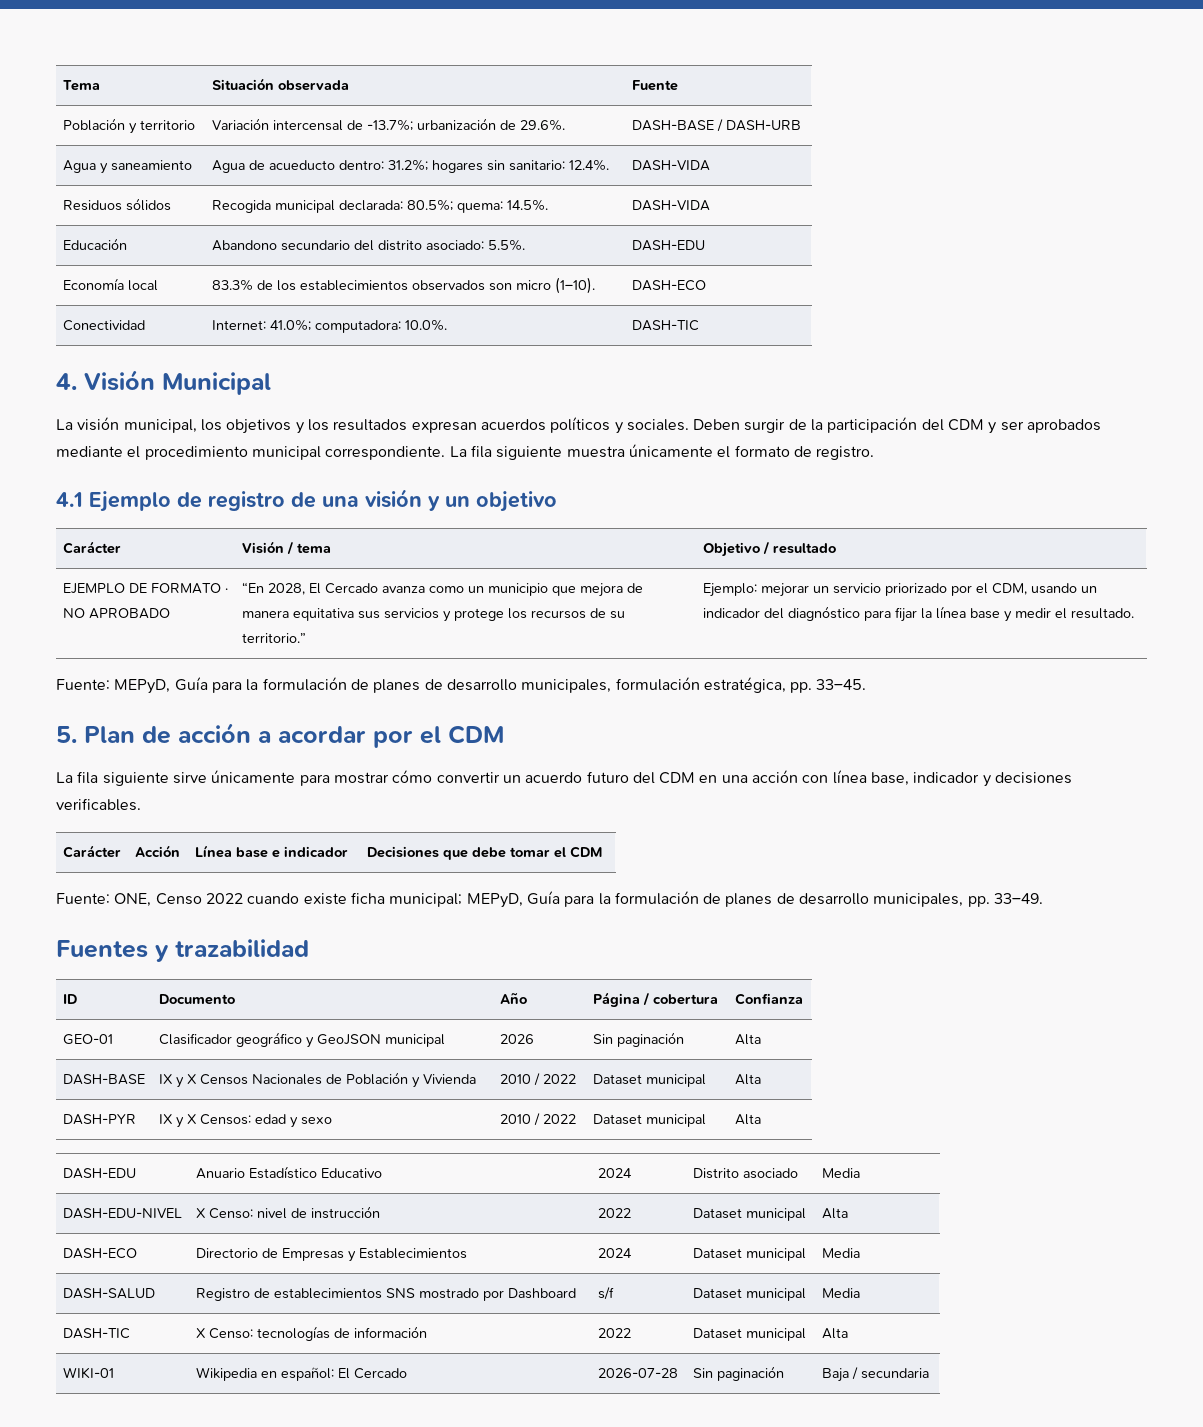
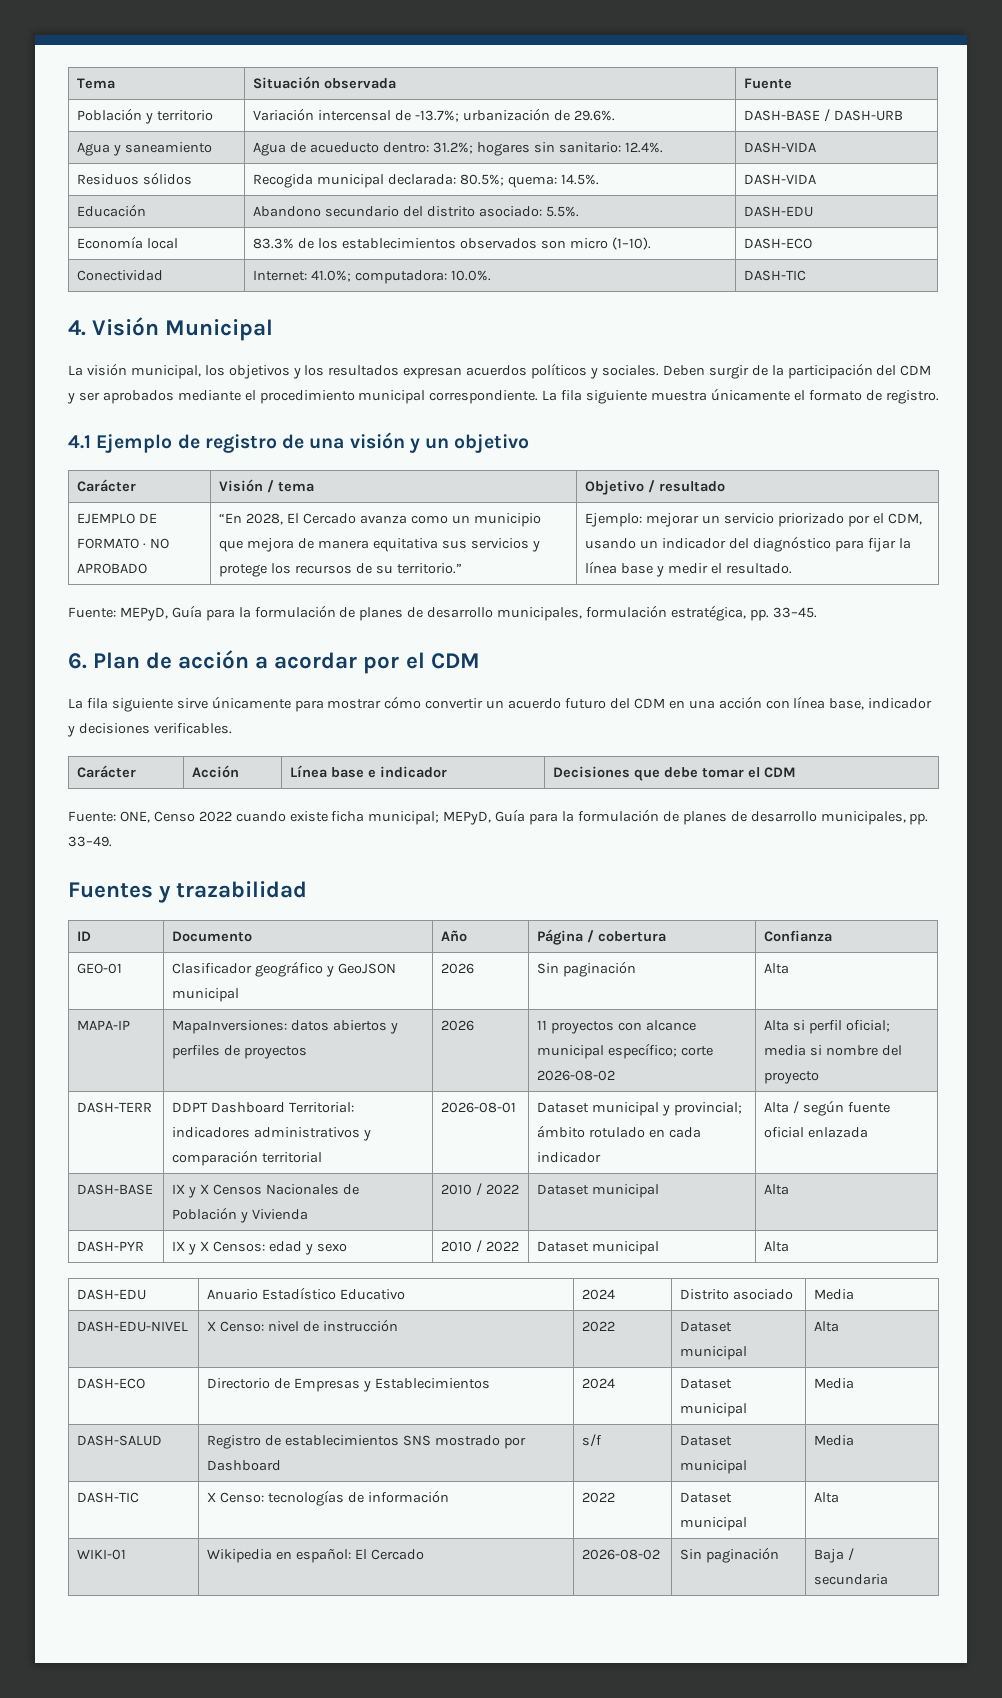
- 5. Plan de acción a acordar por el CDM
+ 6. Plan de acción a acordar por el CDM
+ MAPA-IP | MapaInversiones: datos abiertos y perfiles de proyectos | 2026 | 11 proyectos con alcance municipal específico; corte 2026-08-02 | Alta si perfil oficial; media si nombre del proyecto
+ DASH-TERR | DDPT Dashboard Territorial: indicadores administrativos y comparación territorial | 2026-08-01 | Dataset municipal y provincial; ámbito rotulado en cada indicador | Alta / según fuente oficial enlazada
- WIKI-01 | Wikipedia en español: El Cercado | 2026-07-28 | Sin paginación | Baja / secundaria
+ WIKI-01 | Wikipedia en español: El Cercado | 2026-08-02 | Sin paginación | Baja / secundaria

